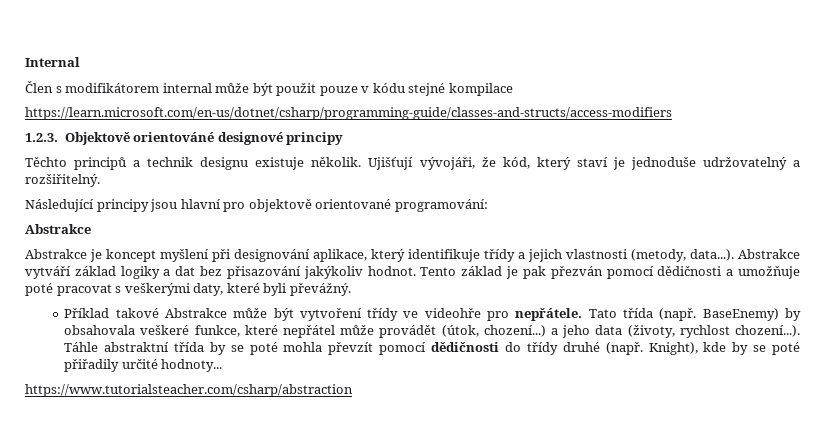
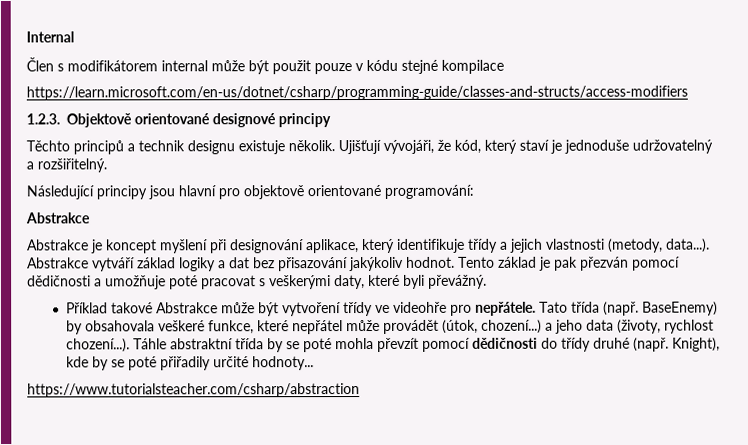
- 1.2.3. Objektově orientováné designové principy
+ 1.2.3. Objektově orientované designové principy

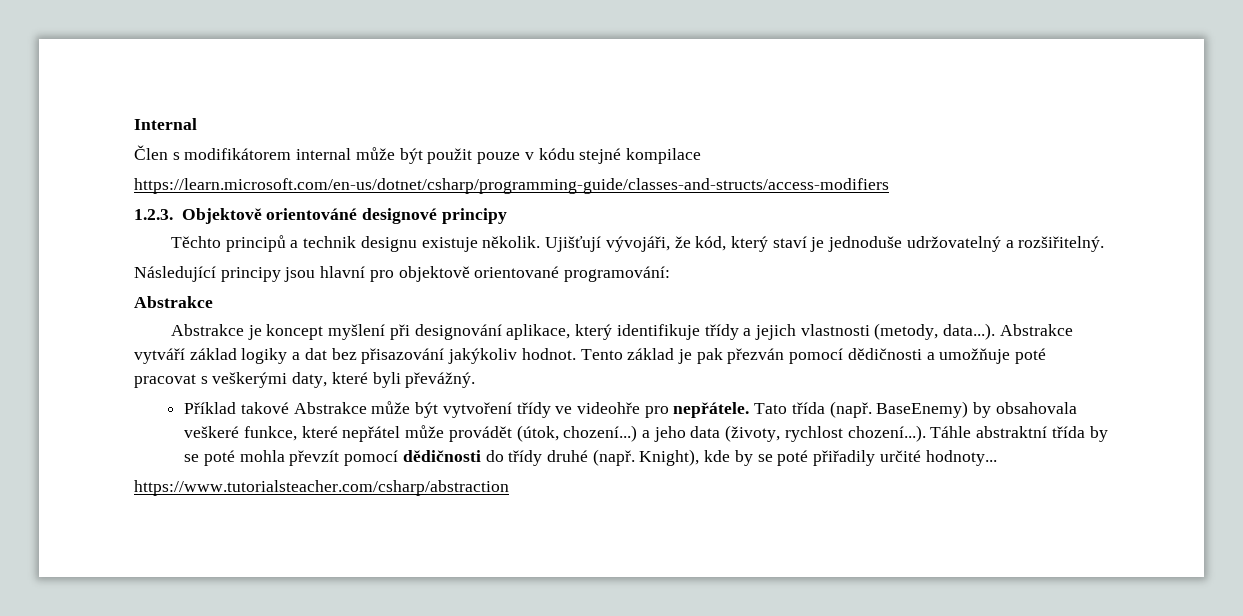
- 1.2.3. Objektově orientované designové principy
+ 1.2.3. Objektově orientováné designové principy

